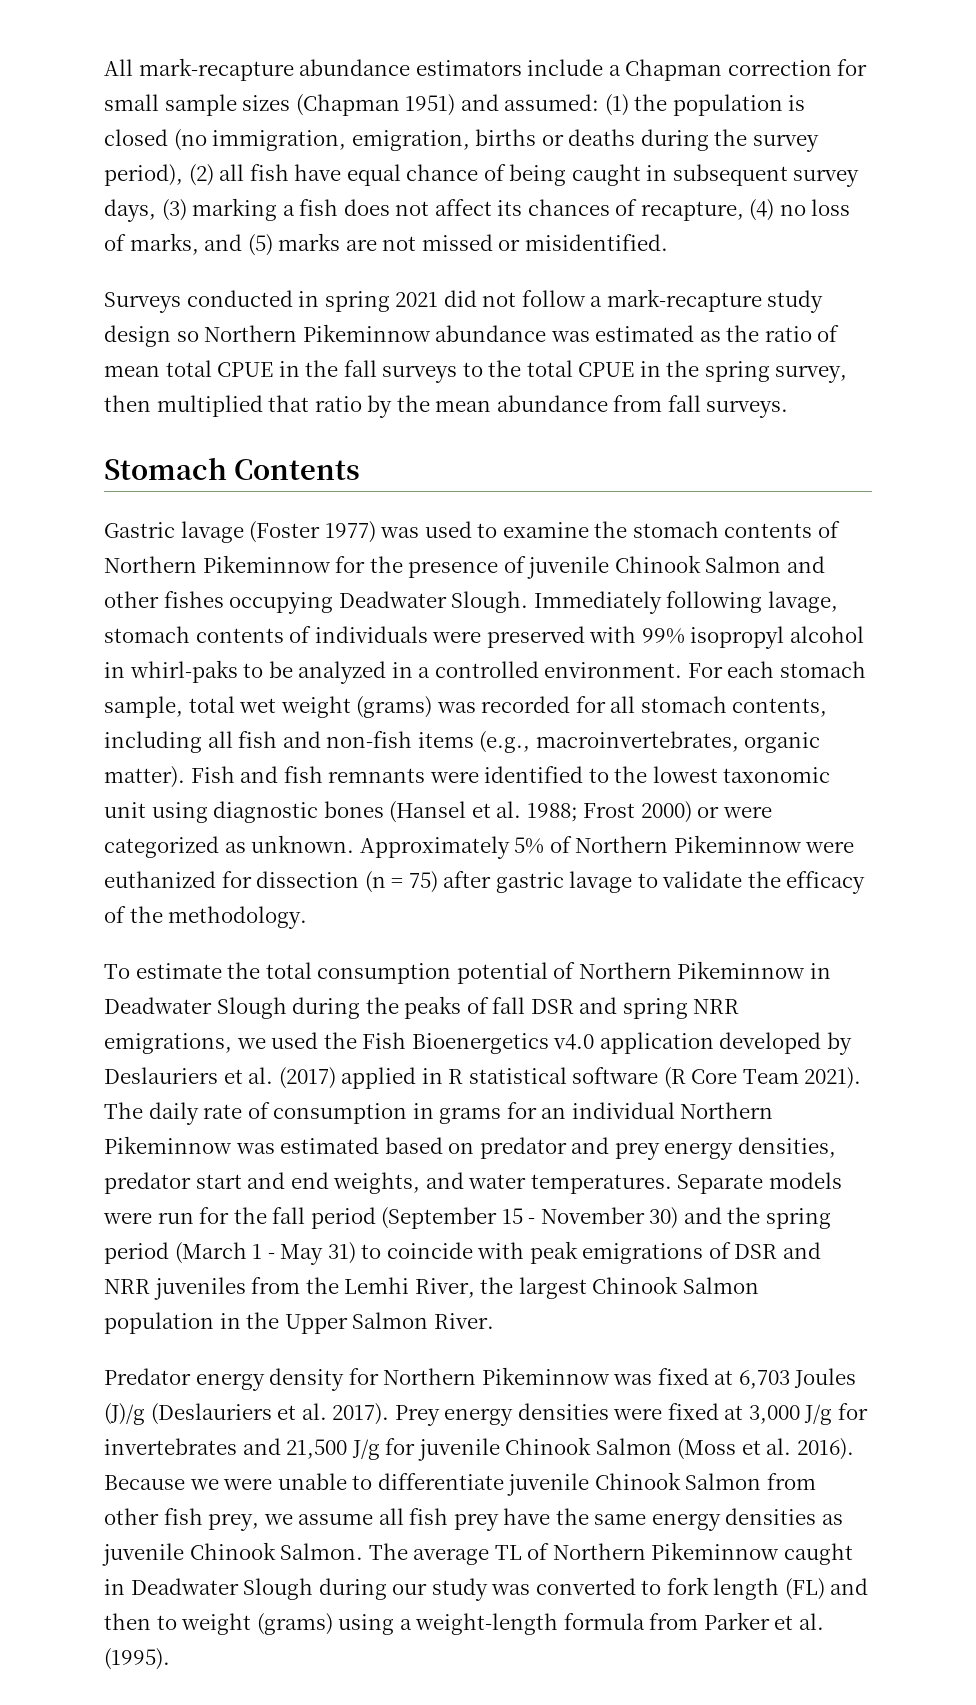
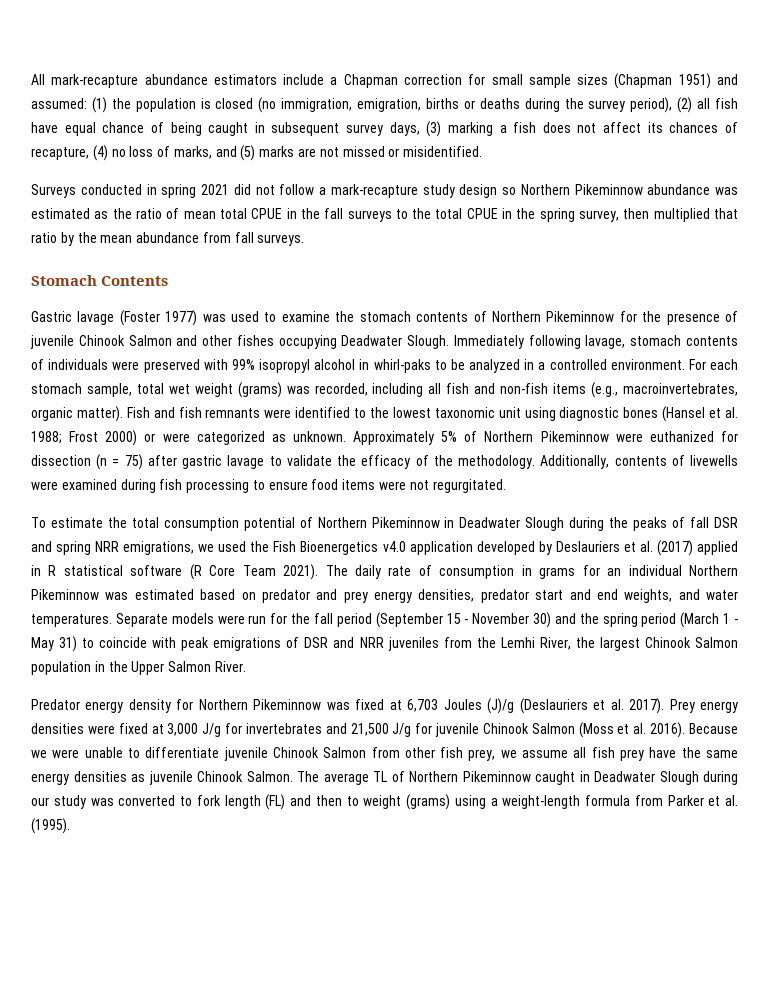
- For each stomach sample, total wet weight (grams) was recorded for all stomach contents, including all fish and non-fish items (e.g., macroinvertebrates, organic matter).
+ For each stomach sample, total wet weight (grams) was recorded, including all fish and non-fish items (e.g., macroinvertebrates, organic matter).
+ Additionally, contents of livewells were examined during fish processing to ensure food items were not regurgitated.

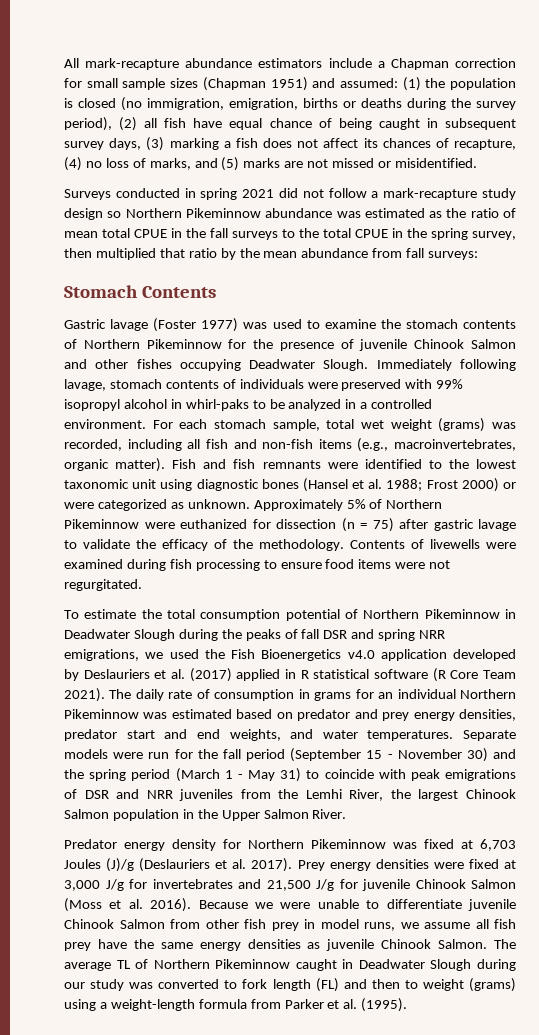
- Surveys conducted in spring 2021 did not follow a mark-recapture study design so Northern Pikeminnow abundance was estimated as the ratio of mean total CPUE in the fall surveys to the total CPUE in the spring survey, then multiplied that ratio by the mean abundance from fall surveys.
+ Surveys conducted in spring 2021 did not follow a mark-recapture study design so Northern Pikeminnow abundance was estimated as the ratio of mean total CPUE in the fall surveys to the total CPUE in the spring survey, then multiplied that ratio by the mean abundance from fall surveys:
- Additionally, contents of livewells were examined during fish processing to ensure food items were not regurgitated.
+ Contents of livewells were examined during fish processing to ensure food items were not regurgitated.
- Because we were unable to differentiate juvenile Chinook Salmon from other fish prey, we assume all fish prey have the same energy densities as juvenile Chinook Salmon.
+ Because we were unable to differentiate juvenile Chinook Salmon from other fish prey in model runs, we assume all fish prey have the same energy densities as juvenile Chinook Salmon.

